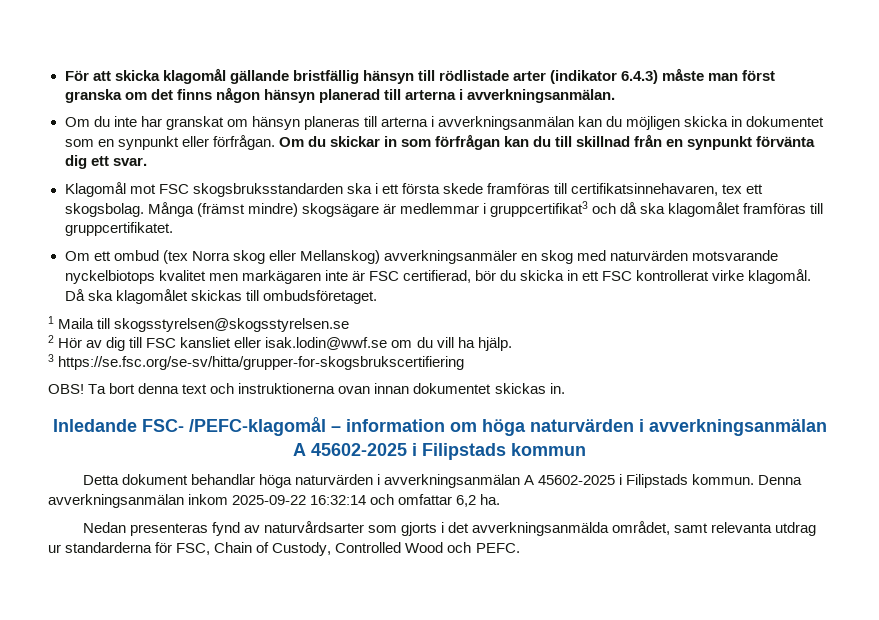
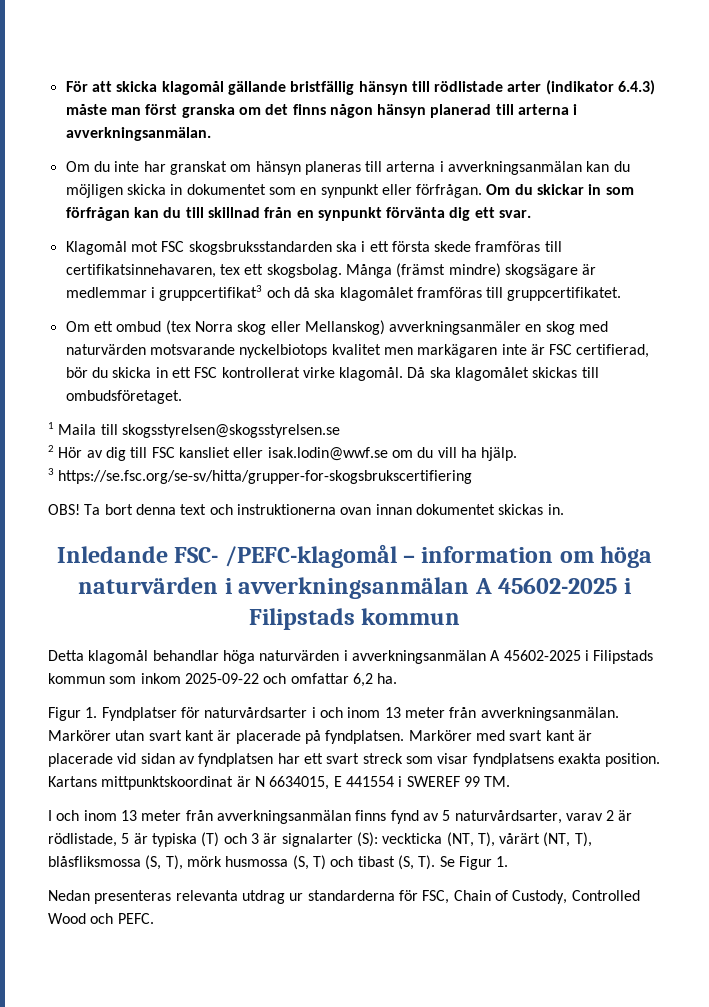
- Detta dokument behandlar höga naturvärden i avverkningsanmälan A 45602-2025 i Filipstads kommun. Denna avverkningsanmälan inkom 2025-09-22 16:32:14 och omfattar 6,2 ha.
+ Detta klagomål behandlar höga naturvärden i avverkningsanmälan A 45602-2025 i Filipstads kommun som inkom 2025-09-22 och omfattar 6,2 ha.
- Nedan presenteras fynd av naturvårdsarter som gjorts i det avverkningsanmälda området, samt relevanta utdrag ur standarderna för FSC, Chain of Custody, Controlled Wood och PEFC.
+ Figur 1. Fyndplatser för naturvårdsarter i och inom 13 meter från avverkningsanmälan. Markörer utan svart kant är placerade på fyndplatsen. Markörer med svart kant är placerade vid sidan av fyndplatsen har ett svart streck som visar fyndplatsens exakta position. Kartans mittpunktskoordinat är N 6634015, E 441554 i SWEREF 99 TM.
+ I och inom 13 meter från avverkningsanmälan finns fynd av 5 naturvårdsarter, varav 2 är rödlistade, 5 är typiska (T) och 3 är signalarter (S): veckticka (NT, T), vårärt (NT, T), blåsfliksmossa (S, T), mörk husmossa (S, T) och tibast (S, T). Se Figur 1.
+ Nedan presenteras relevanta utdrag ur standarderna för FSC, Chain of Custody, Controlled Wood och PEFC.

